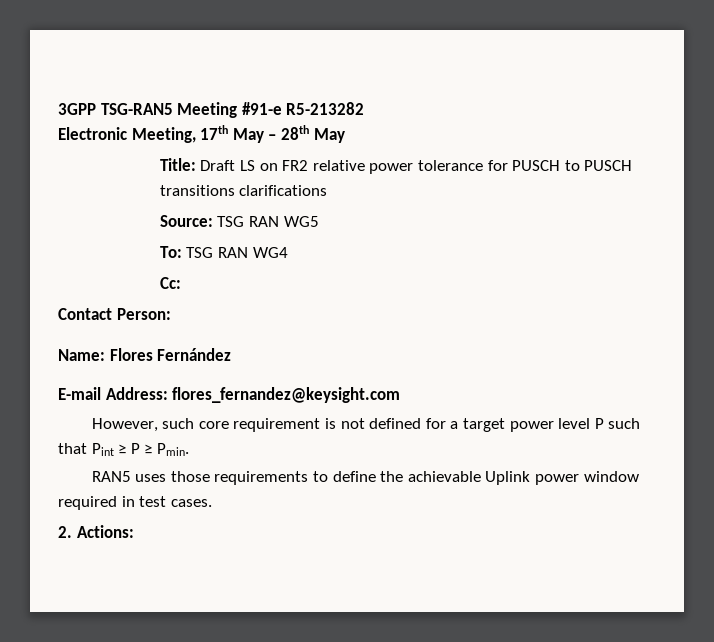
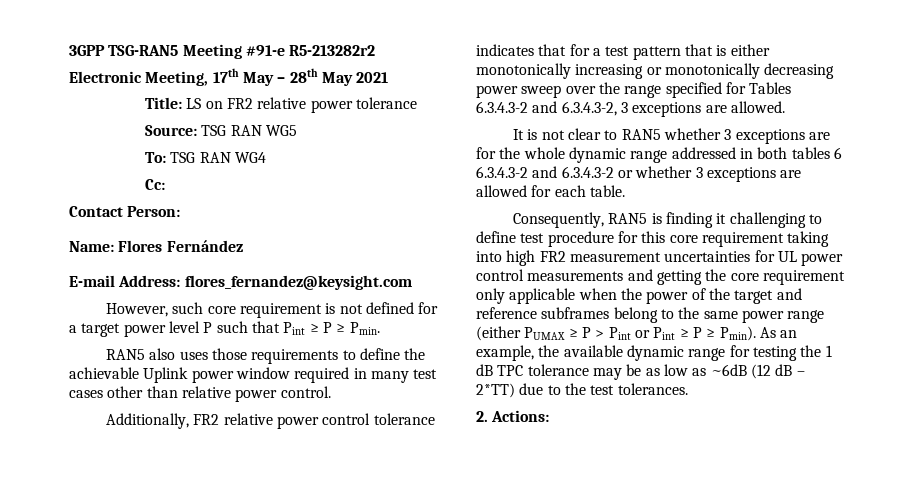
- 3GPP TSG-RAN5 Meeting #91-e R5-213282
+ 3GPP TSG-RAN5 Meeting #91-e R5-213282r2
- Electronic Meeting, 17th May – 28th May
+ Electronic Meeting, 17th May – 28th May 2021
- Title: Draft LS on FR2 relative power tolerance for PUSCH to PUSCH transitions clarifications
+ Title: LS on FR2 relative power tolerance
- RAN5 uses those requirements to define the achievable Uplink power window required in test cases.
+ RAN5 also uses those requirements to define the achievable Uplink power window required in many test cases other than relative power control.
+ Additionally, FR2 relative power control tolerance indicates that for a test pattern that is either monotonically increasing or monotonically decreasing power sweep over the range specified for Tables 6.3.4.3-2 and 6.3.4.3-2, 3 exceptions are allowed.
+ It is not clear to RAN5 whether 3 exceptions are for the whole dynamic range addressed in both tables 6 6.3.4.3-2 and 6.3.4.3-2 or whether 3 exceptions are allowed for each table.
+ Consequently, RAN5 is finding it challenging to define test procedure for this core requirement taking into high FR2 measurement uncertainties for UL power control measurements and getting the core requirement only applicable when the power of the target and reference subframes belong to the same power range (either PUMAX ≥ P > Pint or Pint ≥ P ≥ Pmin). As an example, the available dynamic range for testing the 1 dB TPC tolerance may be as low as ~6dB (12 dB – 2*TT) due to the test tolerances.

